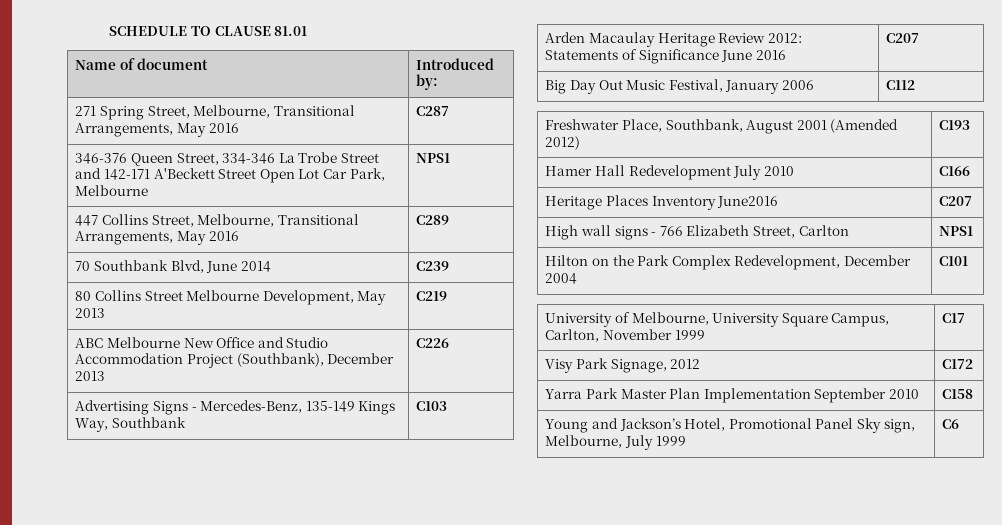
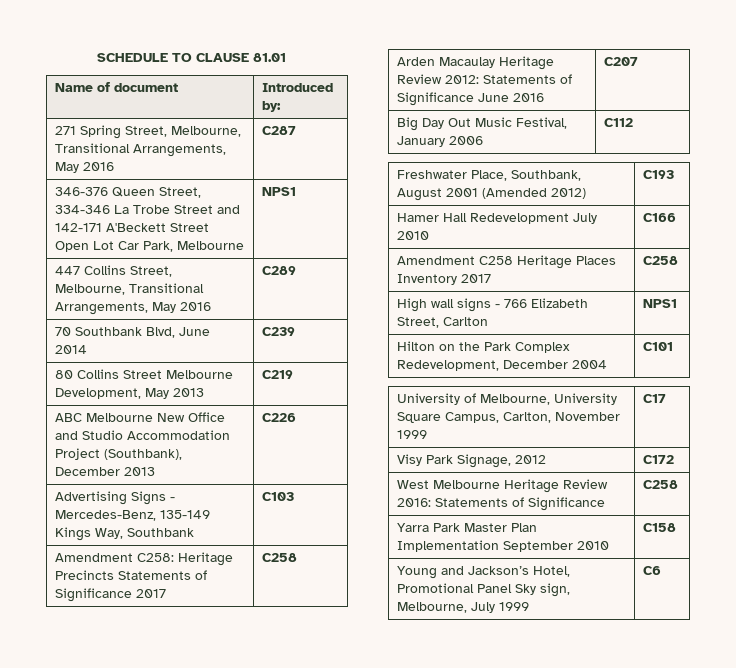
+ Amendment C258: Heritage Precincts Statements of Significance 2017 | C258
- Heritage Places Inventory June2016 | C207
+ Amendment C258 Heritage Places Inventory 2017 | C258
+ West Melbourne Heritage Review 2016: Statements of Significance | C258

